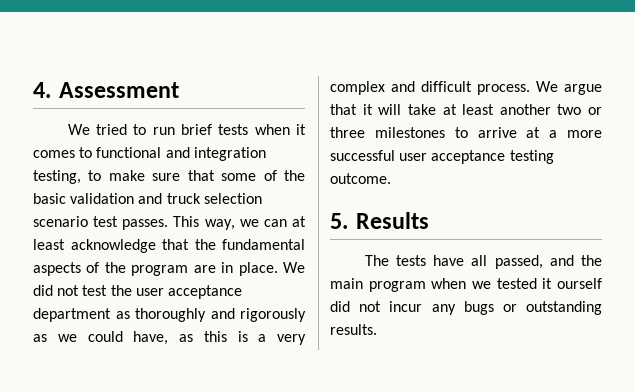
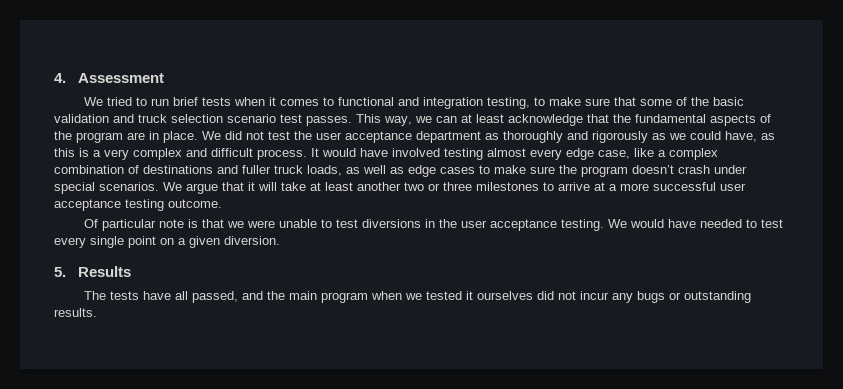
+ It would have involved testing almost every edge case, like a complex combination of destinations and fuller truck loads, as well as edge cases to make sure the program doesn’t crash under special scenarios.
+ Of particular note is that we were unable to test diversions in the user acceptance testing. We would have needed to test every single point on a given diversion.
- The tests have all passed, and the main program when we tested it ourself did not incur any bugs or outstanding results.
+ The tests have all passed, and the main program when we tested it ourselves did not incur any bugs or outstanding results.

